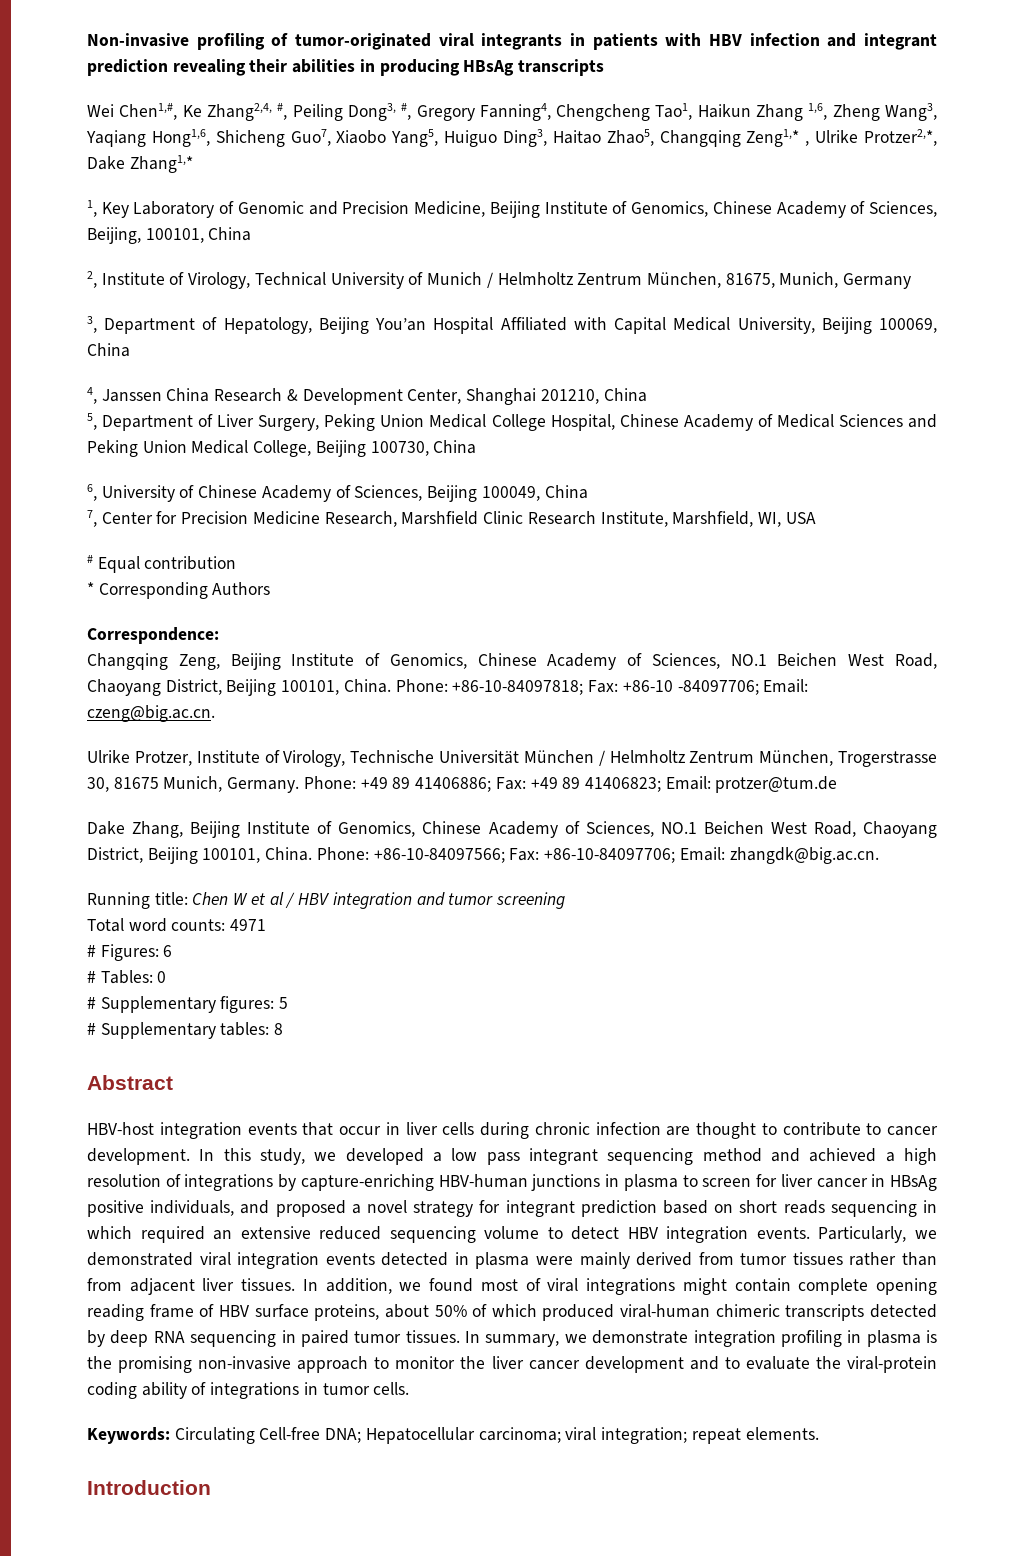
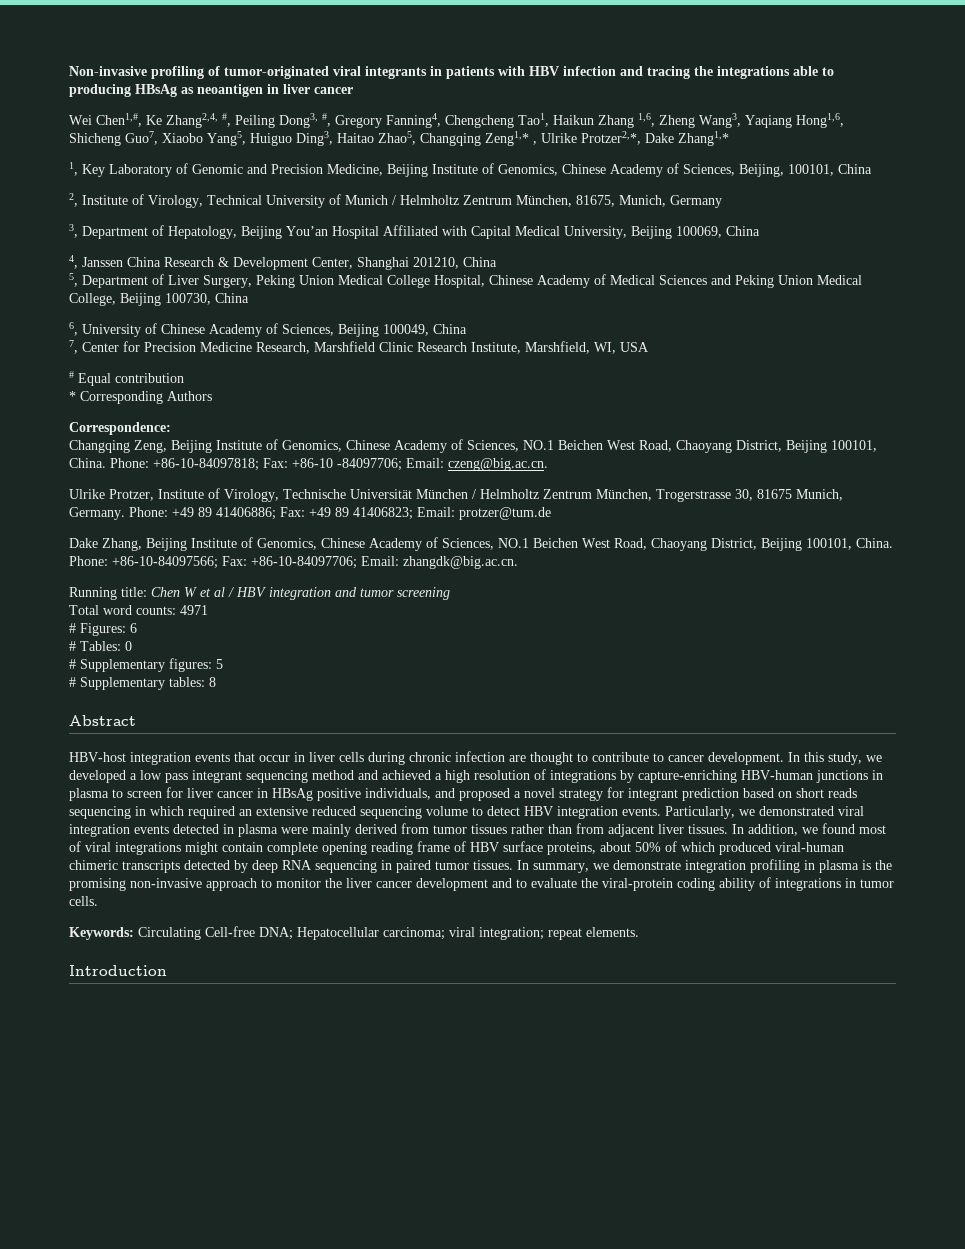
- Non-invasive profiling of tumor-originated viral integrants in patients with HBV infection and integrant prediction revealing their abilities in producing HBsAg transcripts
+ Non-invasive profiling of tumor-originated viral integrants in patients with HBV infection and tracing the integrations able to producing HBsAg as neoantigen in liver cancer

